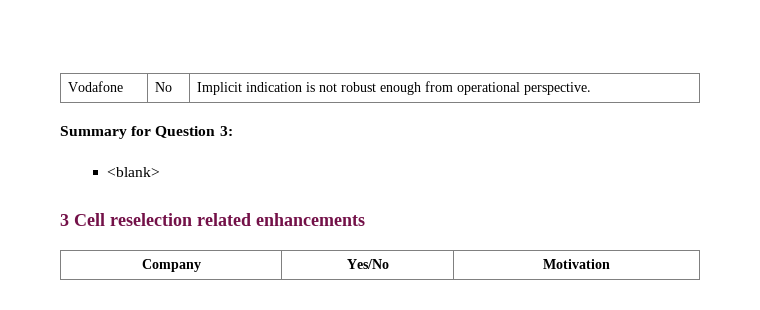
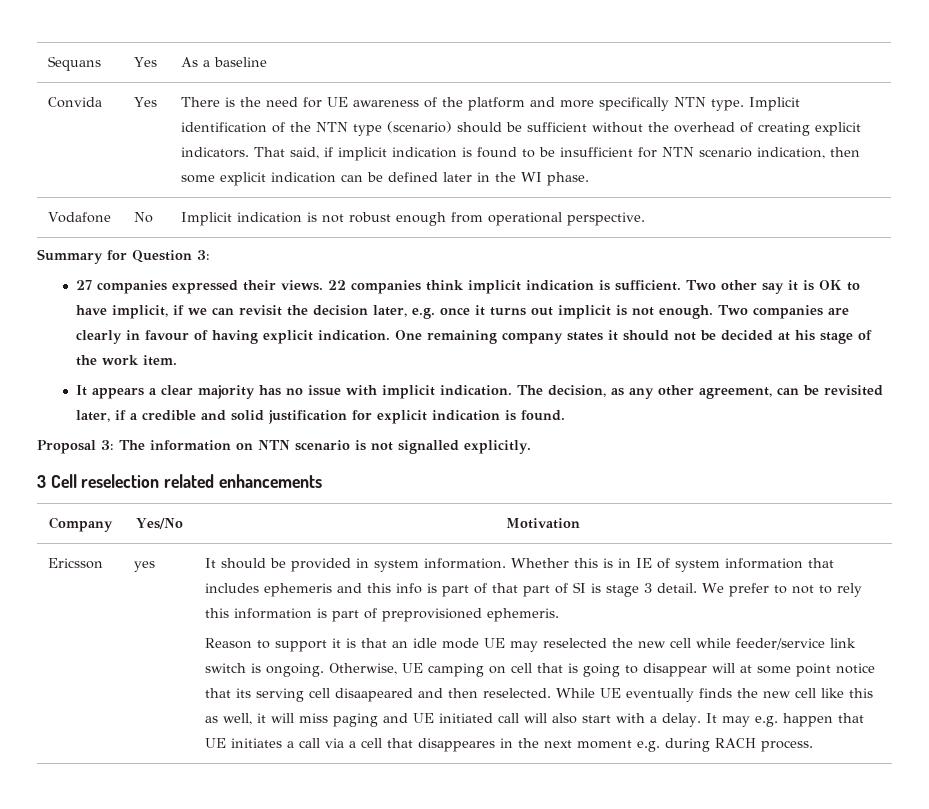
+ Sequans | Yes | As a baseline
+ Convida | Yes | There is the need for UE awareness of the platform and more specifically NTN type. Implicit identification of the NTN type (scenario) should be sufficient without the overhead of creating explicit indicators. That said, if implicit indication is found to be insufficient for NTN scenario indication, then some explicit indication can be defined later in the WI phase.
- <blank>
+ 27 companies expressed their views. 22 companies think implicit indication is sufficient. Two other say it is OK to have implicit, if we can revisit the decision later, e.g. once it turns out implicit is not enough. Two companies are clearly in favour of having explicit indication. One remaining company states it should not be decided at his stage of the work item.
+ It appears a clear majority has no issue with implicit indication. The decision, as any other agreement, can be revisited later, if a credible and solid justification for explicit indication is found.
+ Proposal 3: The information on NTN scenario is not signalled explicitly.
+ Ericsson | yes | It should be provided in system information. Whether this is in IE of system information that includes ephemeris and this info is part of that part of SI is stage 3 detail. We prefer to not to rely this information is part of preprovisioned ephemeris.
+ Reason to support it is that an idle mode UE may reselected the new cell while feeder/service link switch is ongoing. Otherwise, UE camping on cell that is going to disappear will at some point notice that its serving cell disaapeared and then reselected. While UE eventually finds the new cell like this as well, it will miss paging and UE initiated call will also start with a delay. It may e.g. happen that UE initiates a call via a cell that disappeares in the next moment e.g. during RACH process.

